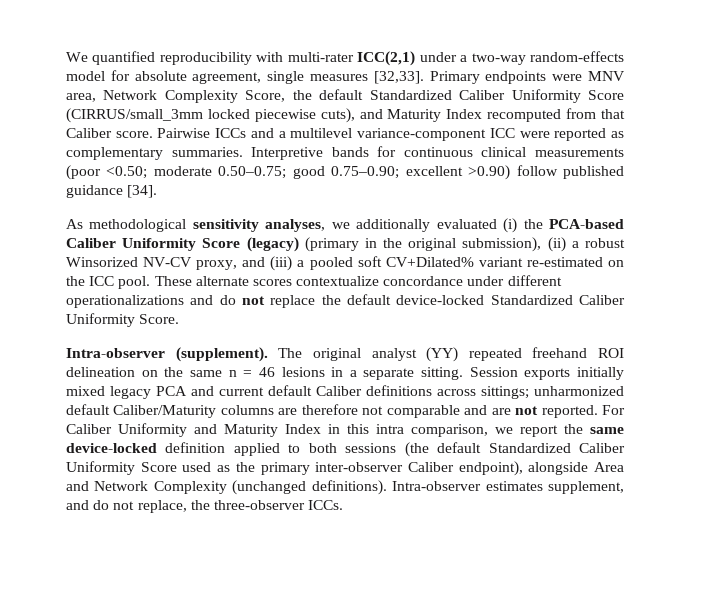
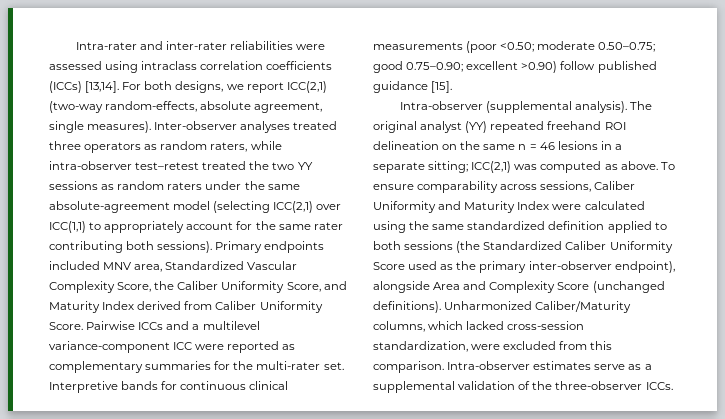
- We quantified reproducibility with multi-rater ICC(2,1) under a two-way random-effects model for absolute agreement, single measures [32,33].
+ Intra-rater and inter-rater reliabilities were assessed using intraclass correlation coefficients (ICCs) [13,14]. For both designs, we report ICC(2,1) (two-way random-effects, absolute agreement, single measures). Inter-observer analyses treated three operators as random raters, while intra-observer test–retest treated the two YY sessions as random raters under the same absolute-agreement model (selecting ICC(2,1) over ICC(1,1) to appropriately account for the same rater contributing both sessions).
- Primary endpoints were MNV area, Network Complexity Score, the default Standardized Caliber Uniformity Score (CIRRUS/small_3mm locked piecewise cuts), and Maturity Index recomputed from that Caliber score.
+ Primary endpoints included MNV area, Standardized Vascular Complexity Score, the Caliber Uniformity Score, and Maturity Index derived from Caliber Uniformity Score.
- Pairwise ICCs and a multilevel variance-component ICC were reported as complementary summaries.
+ Pairwise ICCs and a multilevel variance-component ICC were reported as complementary summaries for the multi-rater set.
- Interpretive bands for continuous clinical measurements (poor <0.50; moderate 0.50–0.75; good 0.75–0.90; excellent >0.90) follow published guidance [34].
- As methodological sensitivity analyses, we additionally evaluated (i) the PCA-based Caliber Uniformity Score (legacy) (primary in the original submission), (ii) a robust Winsorized NV-CV proxy, and (iii) a pooled soft CV+Dilated% variant re-estimated on the ICC pool. These alternate scores contextualize concordance under different operationalizations and do not replace the default device-locked Standardized Caliber Uniformity Score.
- Intra-observer (supplement).
+ Interpretive bands for continuous clinical measurements (poor <0.50; moderate 0.50–0.75; good 0.75–0.90; excellent >0.90) follow published guidance [15].
+ Intra-observer (supplemental analysis).
- The original analyst (YY) repeated freehand ROI delineation on the same n = 46 lesions in a separate sitting. Session exports initially mixed legacy PCA and current default Caliber definitions across sittings; unharmonized default Caliber/Maturity columns are therefore not comparable and are not reported. For Caliber Uniformity and Maturity Index in this intra comparison, we report the same device-locked definition applied to both sessions (the default Standardized Caliber Uniformity Score used as the primary inter-observer Caliber endpoint), alongside Area and Network Complexity (unchanged definitions). Intra-observer estimates supplement, and do not replace, the three-observer ICCs.
+ The original analyst (YY) repeated freehand ROI delineation on the same n = 46 lesions in a separate sitting; ICC(2,1) was computed as above. To ensure comparability across sessions, Caliber Uniformity and Maturity Index were calculated using the same standardized definition applied to both sessions (the Standardized Caliber Uniformity Score used as the primary inter-observer endpoint), alongside Area and Complexity Score (unchanged definitions). Unharmonized Caliber/Maturity columns, which lacked cross-session standardization, were excluded from this comparison. Intra-observer estimates serve as a supplemental validation of the three-observer ICCs.

